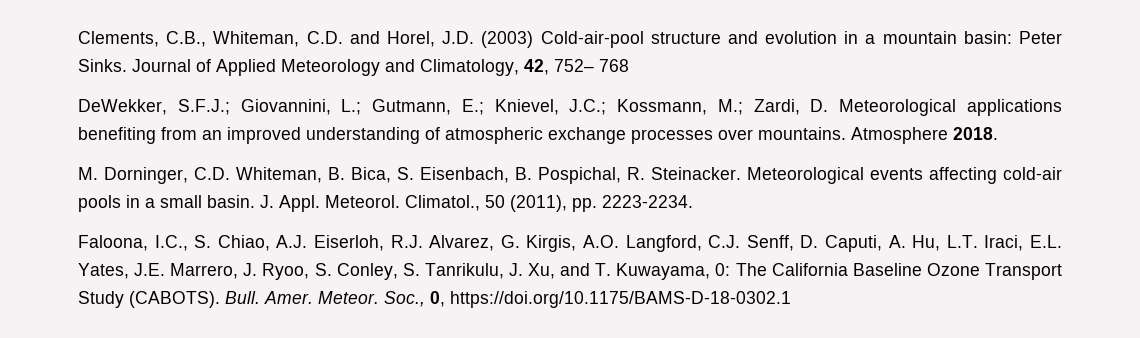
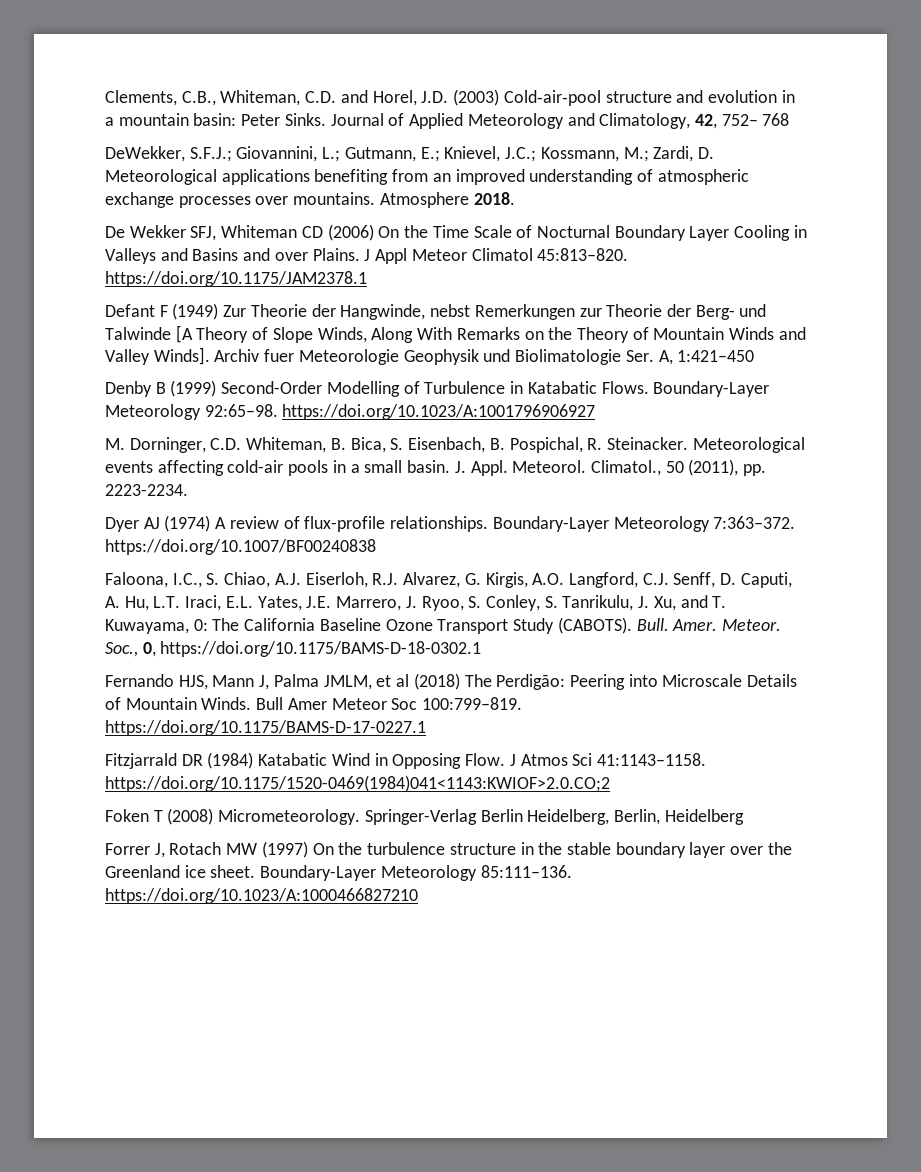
+ De Wekker SFJ, Whiteman CD (2006) On the Time Scale of Nocturnal Boundary Layer Cooling in Valleys and Basins and over Plains. J Appl Meteor Climatol 45:813–820. https://doi.org/10.1175/JAM2378.1
+ Defant F (1949) Zur Theorie der Hangwinde, nebst Remerkungen zur Theorie der Berg- und Talwinde [A Theory of Slope Winds, Along With Remarks on the Theory of Mountain Winds and Valley Winds]. Archiv fuer Meteorologie Geophysik und Biolimatologie Ser. A, 1:421–450
+ Denby B (1999) Second-Order Modelling of Turbulence in Katabatic Flows. Boundary-Layer Meteorology 92:65–98. https://doi.org/10.1023/A:1001796906927
+ Dyer AJ (1974) A review of flux-profile relationships. Boundary-Layer Meteorology 7:363–372. https://doi.org/10.1007/BF00240838
+ Fernando HJS, Mann J, Palma JMLM, et al (2018) The Perdigão: Peering into Microscale Details of Mountain Winds. Bull Amer Meteor Soc 100:799–819. https://doi.org/10.1175/BAMS-D-17-0227.1
+ Fitzjarrald DR (1984) Katabatic Wind in Opposing Flow. J Atmos Sci 41:1143–1158. https://doi.org/10.1175/1520-0469(1984)041<1143:KWIOF>2.0.CO;2
+ Foken T (2008) Micrometeorology. Springer-Verlag Berlin Heidelberg, Berlin, Heidelberg
+ Forrer J, Rotach MW (1997) On the turbulence structure in the stable boundary layer over the Greenland ice sheet. Boundary-Layer Meteorology 85:111–136. https://doi.org/10.1023/A:1000466827210

